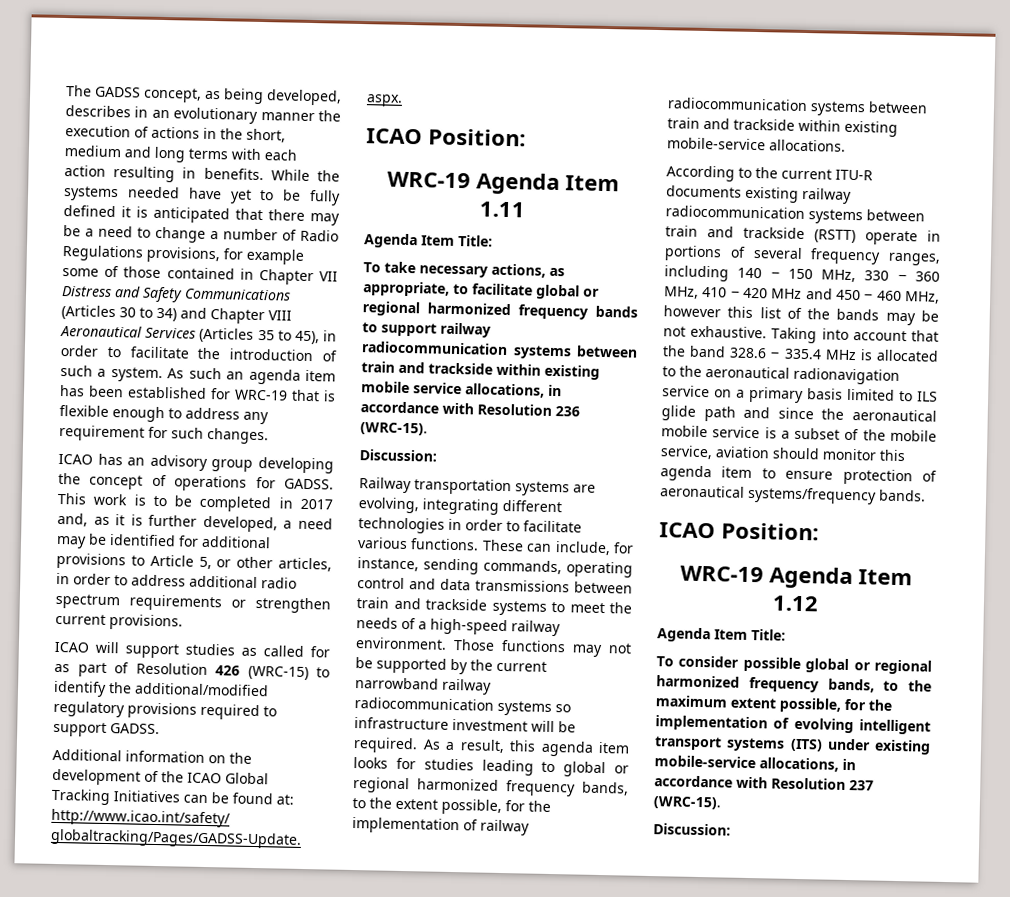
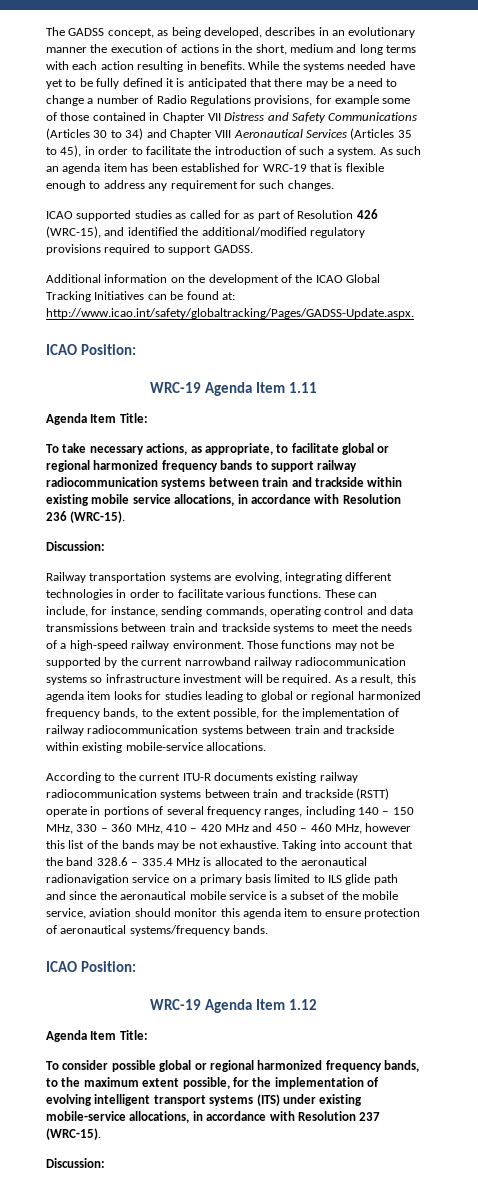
- ICAO has an advisory group developing the concept of operations for GADSS. This work is to be completed in 2017 and, as it is further developed, a need may be identified for additional provisions to Article 5, or other articles, in order to address additional radio spectrum requirements or strengthen current provisions.
- ICAO will support studies as called for as part of Resolution 426 (WRC-15) to identify the additional/modified regulatory provisions required to support GADSS.
+ ICAO supported studies as called for as part of Resolution 426 (WRC-15), and identified the additional/modified regulatory provisions required to support GADSS.

